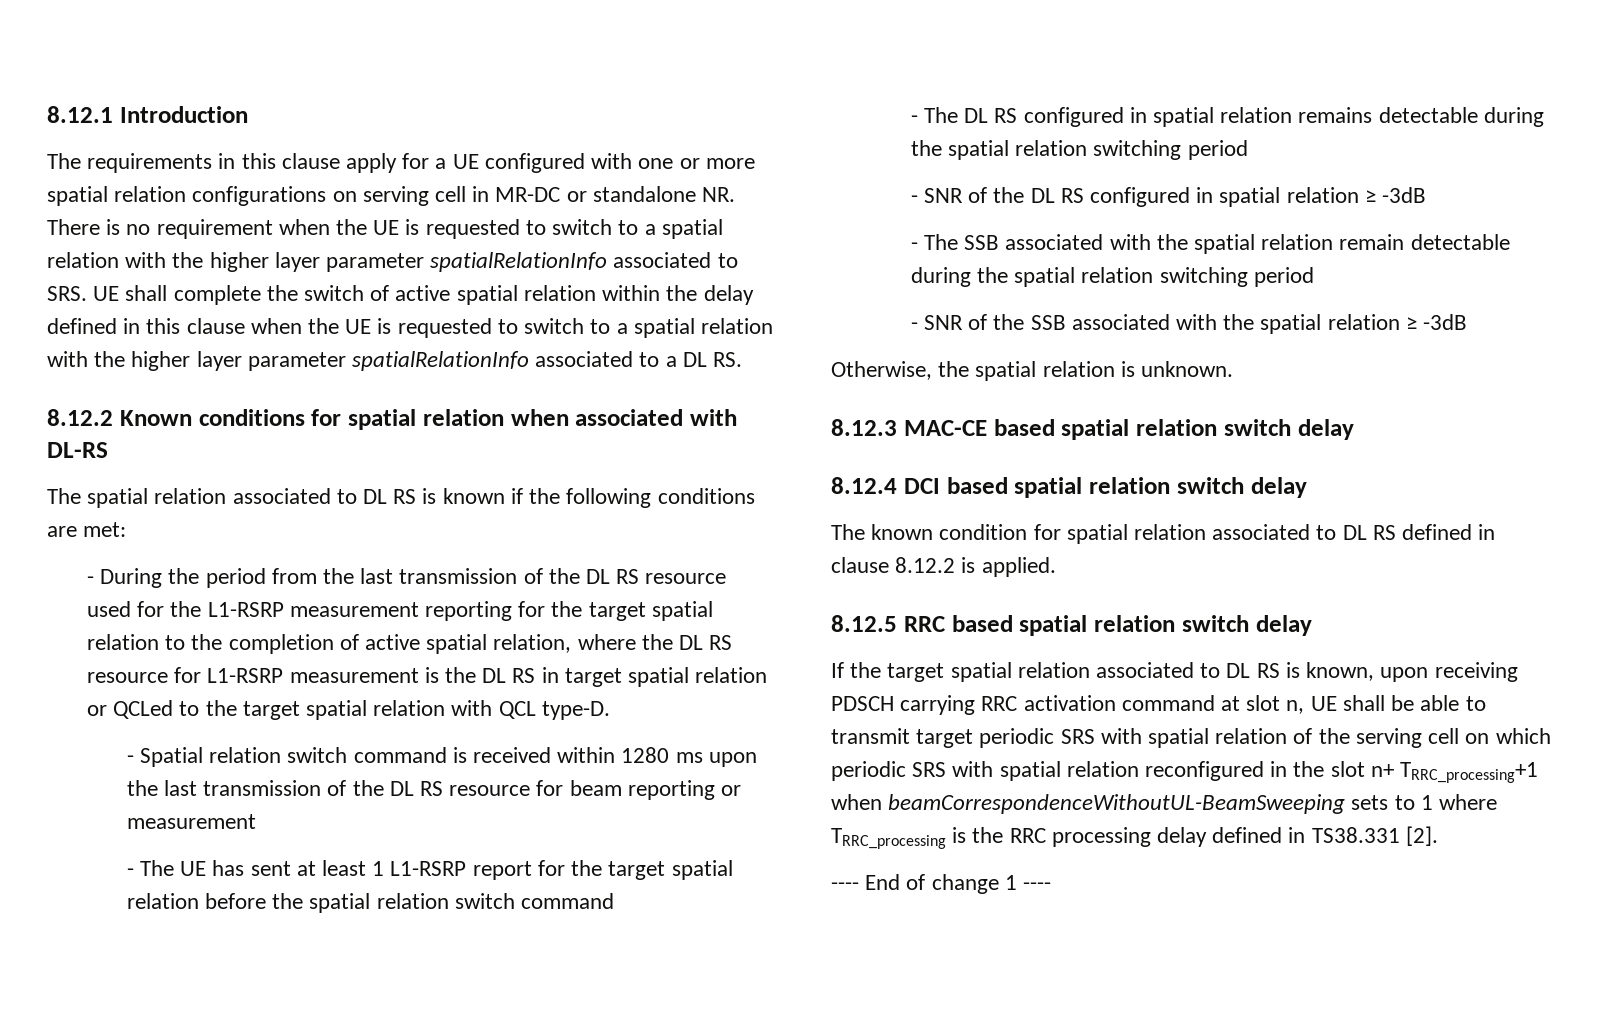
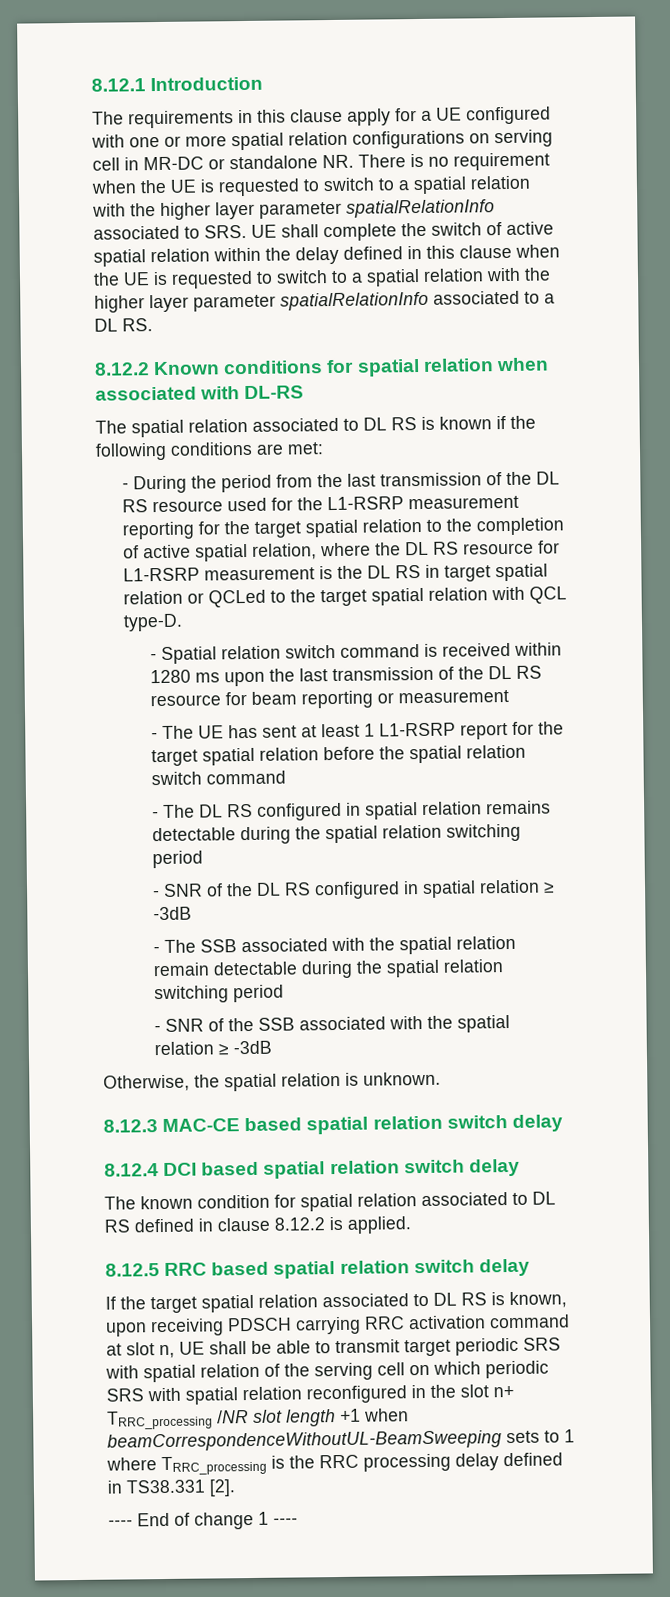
- If the target spatial relation associated to DL RS is known, upon receiving PDSCH carrying RRC activation command at slot n, UE shall be able to transmit target periodic SRS with spatial relation of the serving cell on which periodic SRS with spatial relation reconfigured in the slot n+ TRRC_processing+1 when beamCorrespondenceWithoutUL-BeamSweeping sets to 1 where TRRC_processing is the RRC processing delay defined in TS38.331 [2].
+ If the target spatial relation associated to DL RS is known, upon receiving PDSCH carrying RRC activation command at slot n, UE shall be able to transmit target periodic SRS with spatial relation of the serving cell on which periodic SRS with spatial relation reconfigured in the slot n+ TRRC_processing /NR slot length +1 when beamCorrespondenceWithoutUL-BeamSweeping sets to 1 where TRRC_processing is the RRC processing delay defined in TS38.331 [2].

